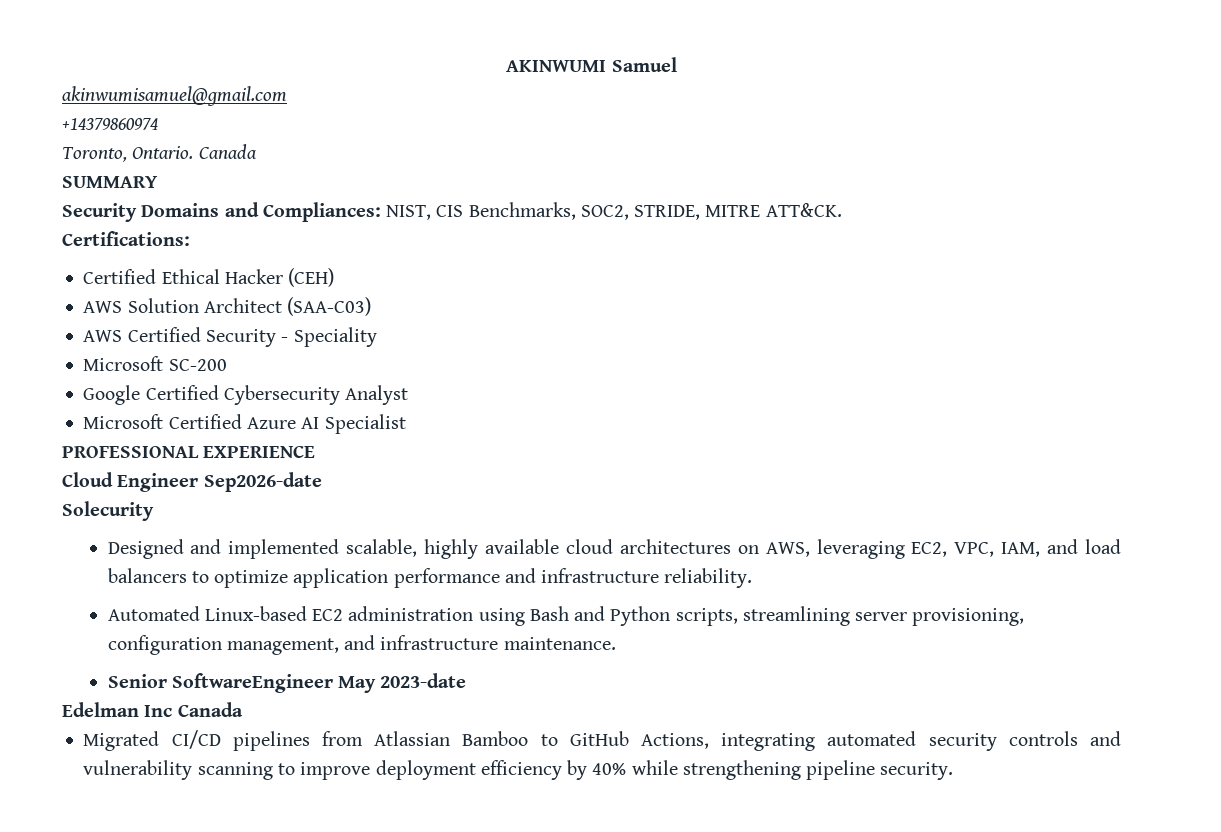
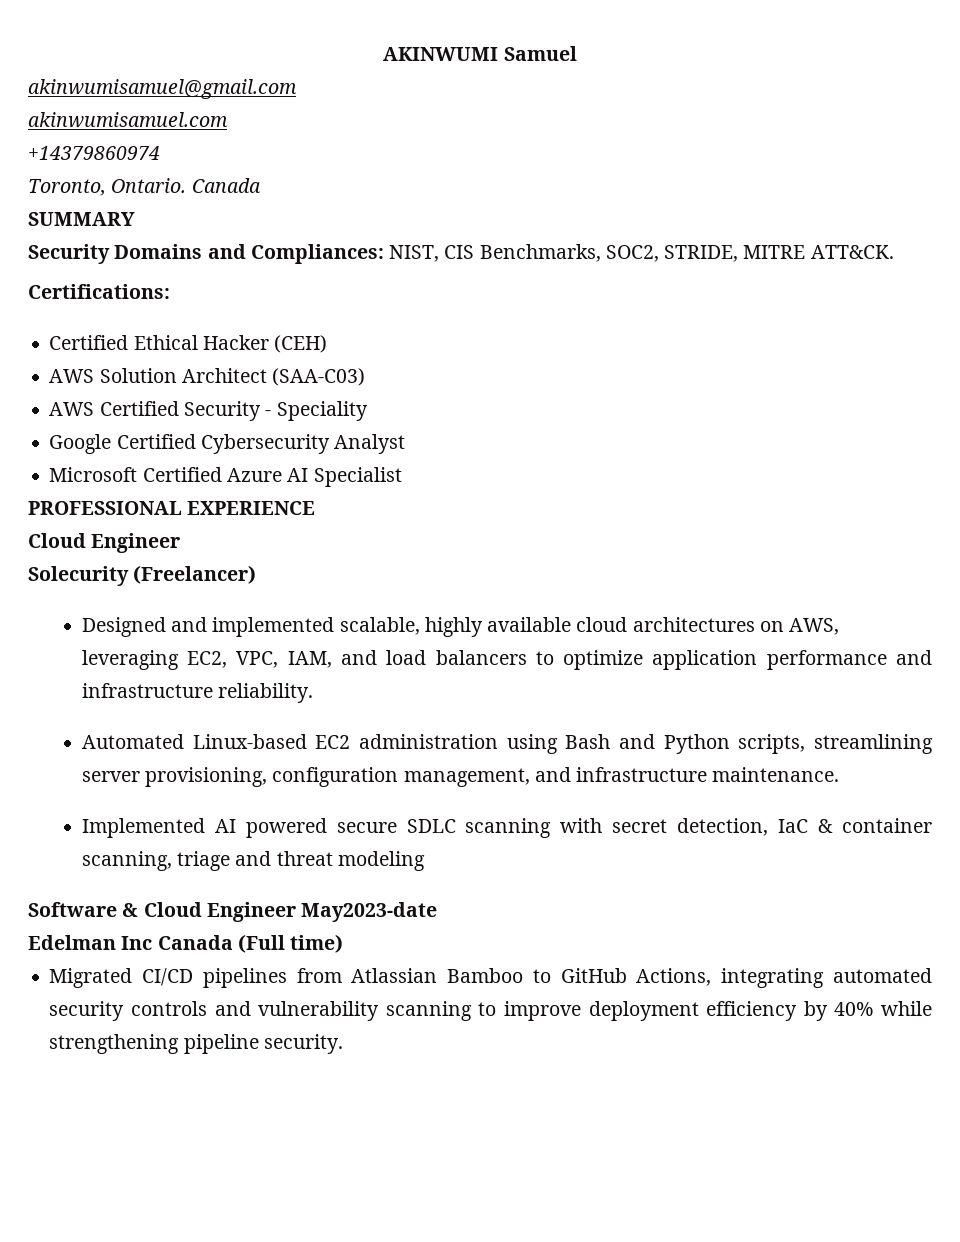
+ akinwumisamuel.com
- Microsoft SC-200
  PROFESSIONAL EXPERIENCE
- Cloud Engineer Sep2026-date
+ Cloud Engineer
- Solecurity
+ Solecurity (Freelancer)
- Senior SoftwareEngineer May 2023-date
+ Implemented AI powered secure SDLC scanning with secret detection, IaC & container scanning, triage and threat modeling
+ Software & Cloud Engineer May2023-date
- Edelman Inc Canada
+ Edelman Inc Canada (Full time)

